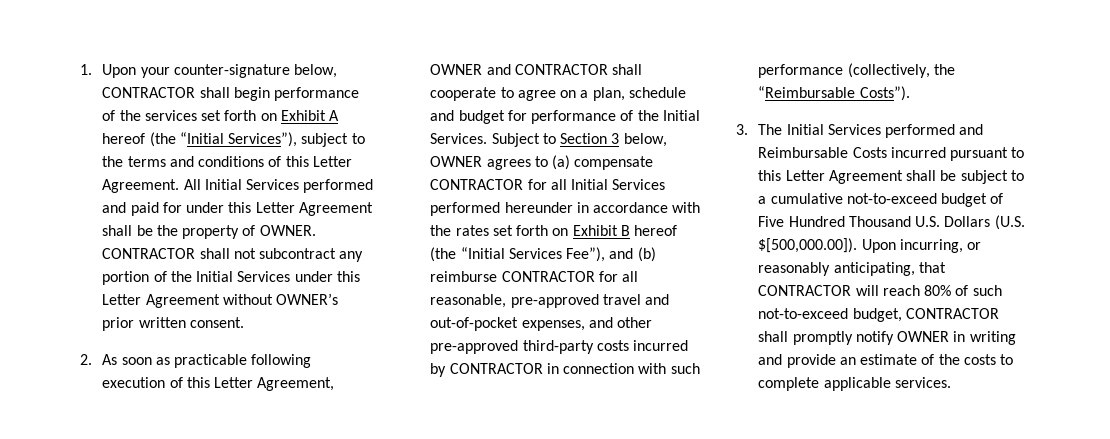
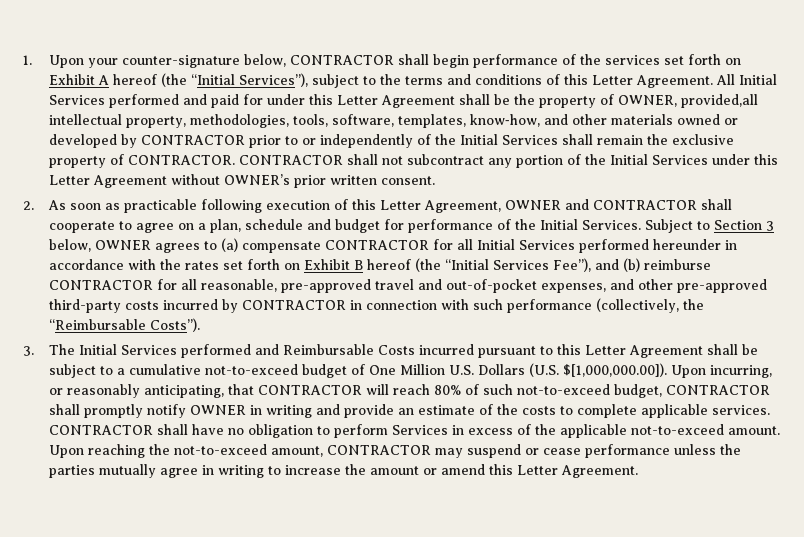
- All Initial Services performed and paid for under this Letter Agreement shall be the property of OWNER.
+ All Initial Services performed and paid for under this Letter Agreement shall be the property of OWNER, provided,all intellectual property, methodologies, tools, software, templates, know‑how, and other materials owned or developed by CONTRACTOR prior to or independently of the Initial Services shall remain the exclusive property of CONTRACTOR.
- 3. The Initial Services performed and Reimbursable Costs incurred pursuant to this Letter Agreement shall be subject to a cumulative not-to-exceed budget of Five Hundred Thousand U.S. Dollars (U.S. $[500,000.00]). Upon incurring, or reasonably anticipating, that CONTRACTOR will reach 80% of such not-to-exceed budget, CONTRACTOR shall promptly notify OWNER in writing and provide an estimate of the costs to complete applicable services.
+ 3. The Initial Services performed and Reimbursable Costs incurred pursuant to this Letter Agreement shall be subject to a cumulative not-to-exceed budget of One Million U.S. Dollars (U.S. $[1,000,000.00]). Upon incurring, or reasonably anticipating, that CONTRACTOR will reach 80% of such not-to-exceed budget, CONTRACTOR shall promptly notify OWNER in writing and provide an estimate of the costs to complete applicable services.
+ CONTRACTOR shall have no obligation to perform Services in excess of the applicable not-to-exceed amount. Upon reaching the not-to-exceed amount, CONTRACTOR may suspend or cease performance unless the parties mutually agree in writing to increase the amount or amend this Letter Agreement.

